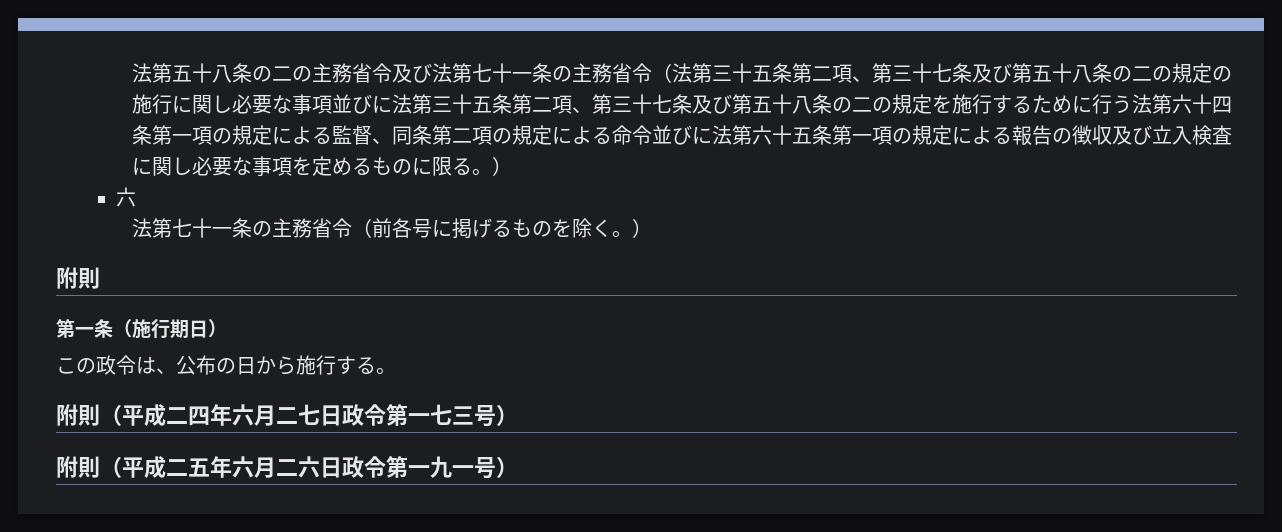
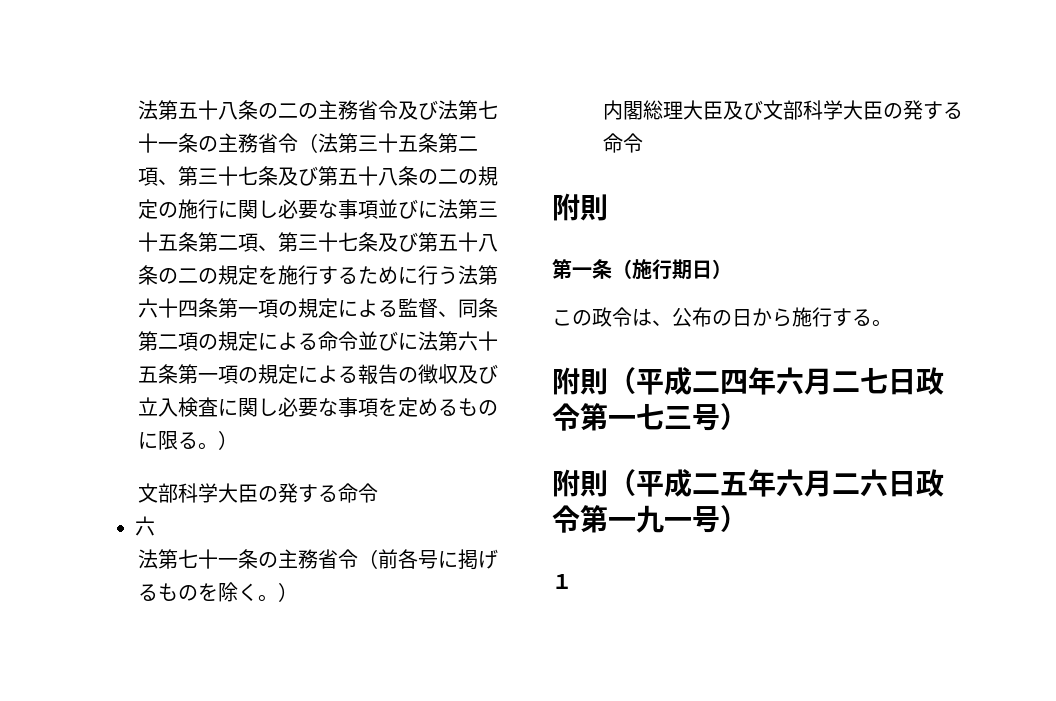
  法第五十八条の二の主務省令及び法第七十一条の主務省令（法第三十五条第二項、第三十七条及び第五十八条の二の規定の施行に関し必要な事項並びに法第三十五条第二項、第三十七条及び第五十八条の二の規定を施行するために行う法第六十四条第一項の規定による監督、同条第二項の規定による命令並びに法第六十五条第一項の規定による報告の徴収及び立入検査に関し必要な事項を定めるものに限る。）
+ 文部科学大臣の発する命令
+ 内閣総理大臣及び文部科学大臣の発する命令
+ １

